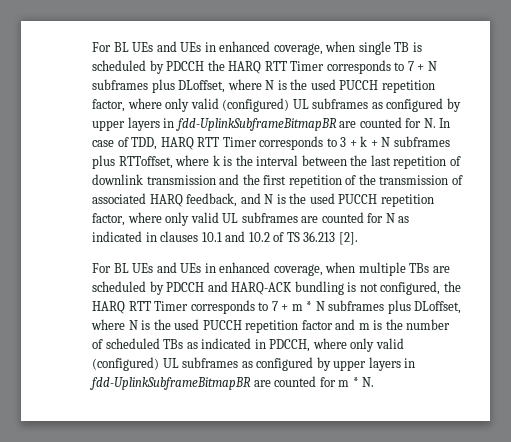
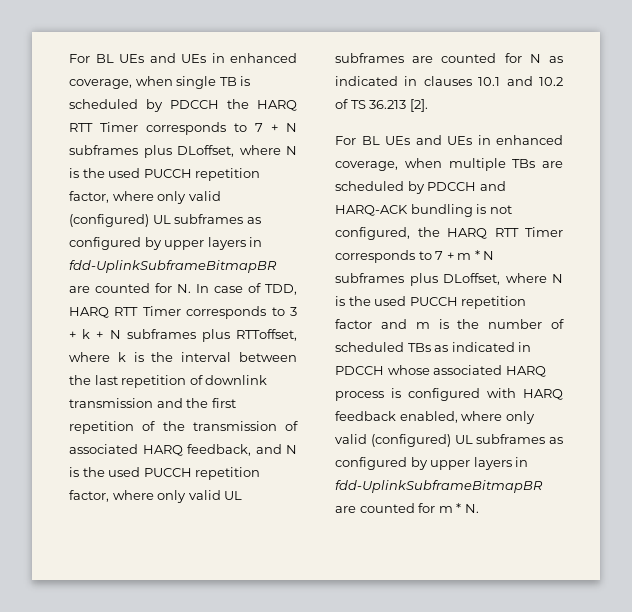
- For BL UEs and UEs in enhanced coverage, when multiple TBs are scheduled by PDCCH and HARQ-ACK bundling is not configured, the HARQ RTT Timer corresponds to 7 + m * N subframes plus DLoffset, where N is the used PUCCH repetition factor and m is the number of scheduled TBs as indicated in PDCCH, where only valid (configured) UL subframes as configured by upper layers in fdd-UplinkSubframeBitmapBR are counted for m * N.
+ For BL UEs and UEs in enhanced coverage, when multiple TBs are scheduled by PDCCH and HARQ-ACK bundling is not configured, the HARQ RTT Timer corresponds to 7 + m * N subframes plus DLoffset, where N is the used PUCCH repetition factor and m is the number of scheduled TBs as indicated in PDCCH whose associated HARQ process is configured with HARQ feedback enabled, where only valid (configured) UL subframes as configured by upper layers in fdd-UplinkSubframeBitmapBR are counted for m * N.

